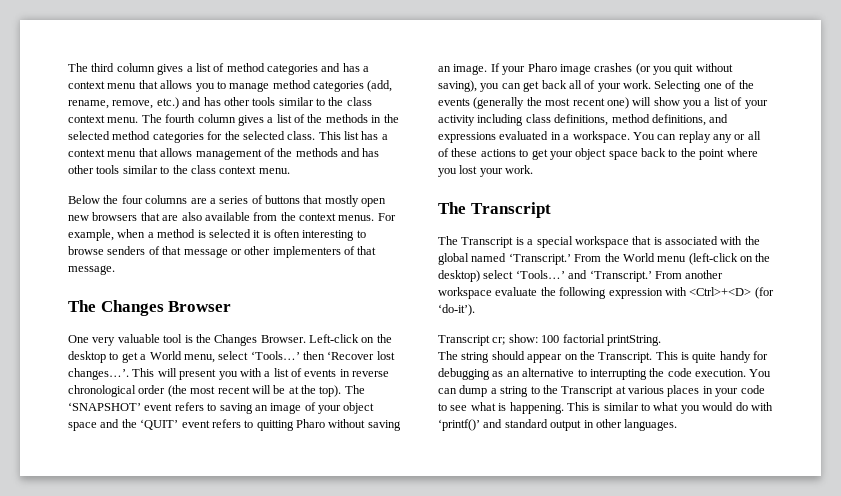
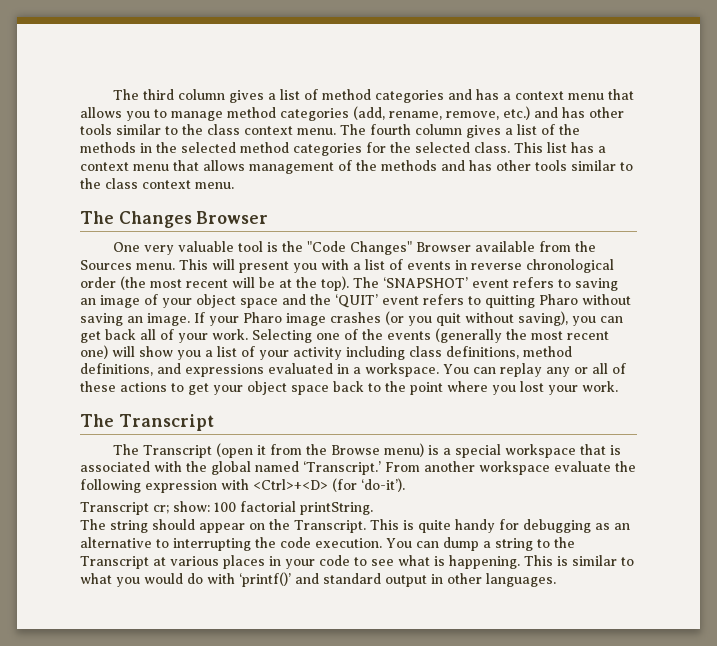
- Below the four columns are a series of buttons that mostly open new browsers that are also available from the context menus. For example, when a method is selected it is often interesting to browse senders of that message or other implementers of that message.
- One very valuable tool is the Changes Browser. Left-click on the desktop to get a World menu, select ‘Tools…’ then ‘Recover lost changes…’.
+ One very valuable tool is the "Code Changes" Browser available from the Sources menu.
- The Transcript is a special workspace that is associated with the global named ‘Transcript.’
+ The Transcript (open it from the Browse menu) is a special workspace that is associated with the global named ‘Transcript.’
- From the World menu (left-click on the desktop) select ‘Tools…’ and ‘Transcript.’ From another workspace evaluate the following expression with <Ctrl>+<D> (for ‘do-it’).
+ From another workspace evaluate the following expression with <Ctrl>+<D> (for ‘do-it’).

